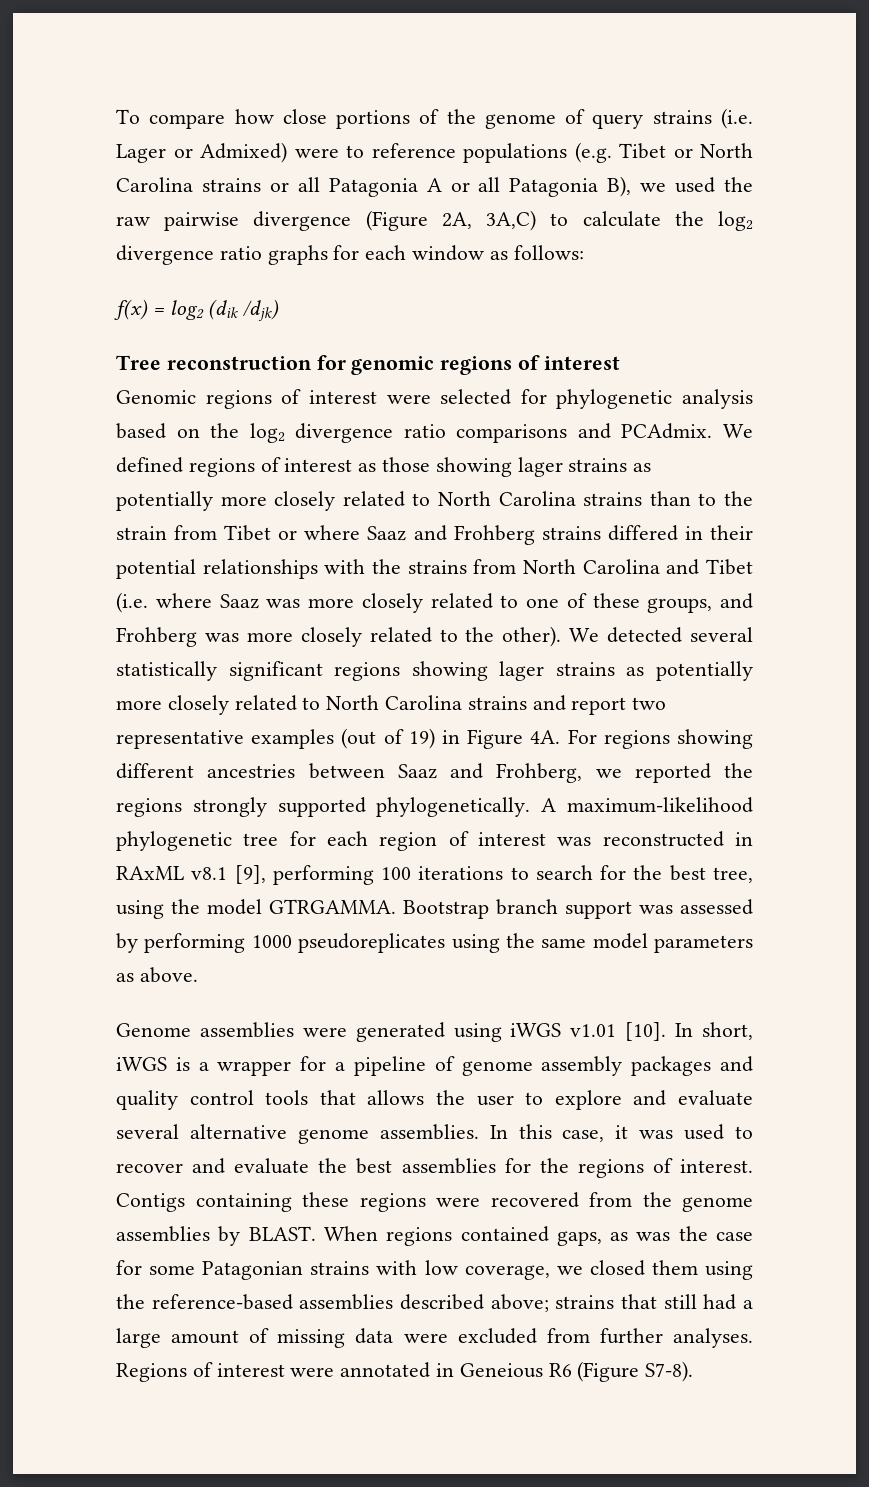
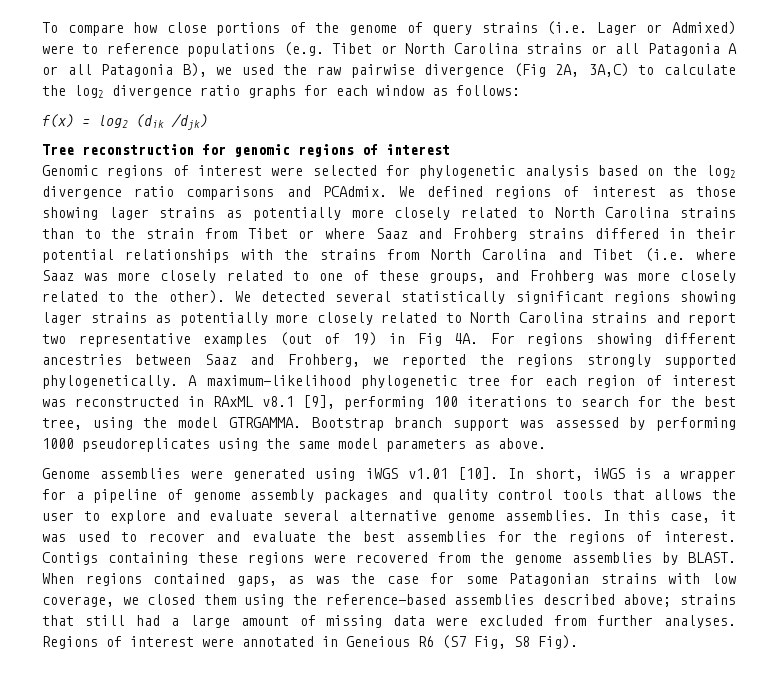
- To compare how close portions of the genome of query strains (i.e. Lager or Admixed) were to reference populations (e.g. Tibet or North Carolina strains or all Patagonia A or all Patagonia B), we used the raw pairwise divergence (Figure 2A, 3A,C) to calculate the log2 divergence ratio graphs for each window as follows:
+ To compare how close portions of the genome of query strains (i.e. Lager or Admixed) were to reference populations (e.g. Tibet or North Carolina strains or all Patagonia A or all Patagonia B), we used the raw pairwise divergence (Fig 2A, 3A,C) to calculate the log2 divergence ratio graphs for each window as follows:
- We detected several statistically significant regions showing lager strains as potentially more closely related to North Carolina strains and report two representative examples (out of 19) in Figure 4A.
+ We detected several statistically significant regions showing lager strains as potentially more closely related to North Carolina strains and report two representative examples (out of 19) in Fig 4A.
- Regions of interest were annotated in Geneious R6 (Figure S7-8).
+ Regions of interest were annotated in Geneious R6 (S7 Fig, S8 Fig).

